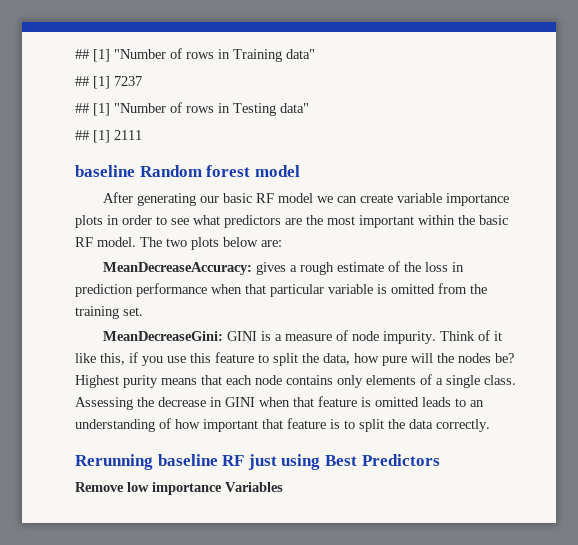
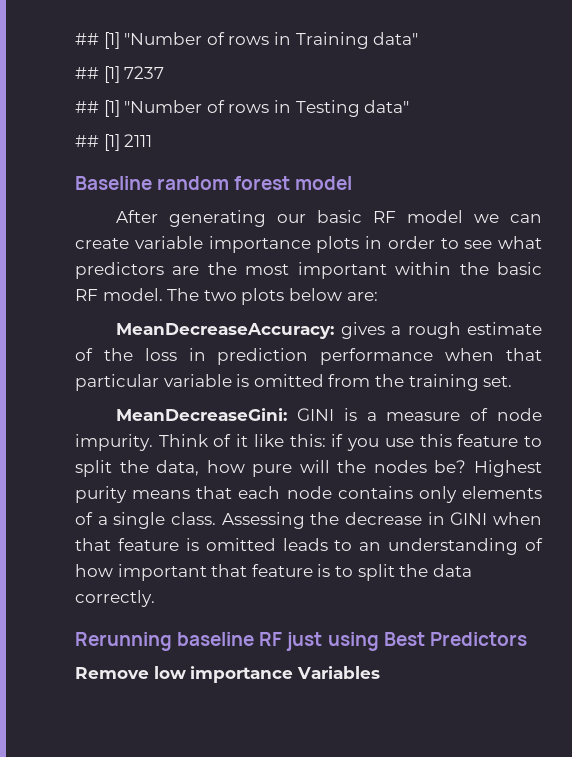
- baseline Random forest model
+ Baseline random forest model
- Think of it like this, if you use this feature to split the data, how pure will the nodes be?
+ Think of it like this: if you use this feature to split the data, how pure will the nodes be?

